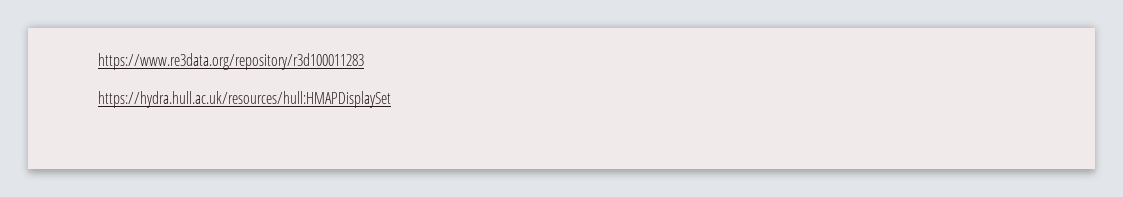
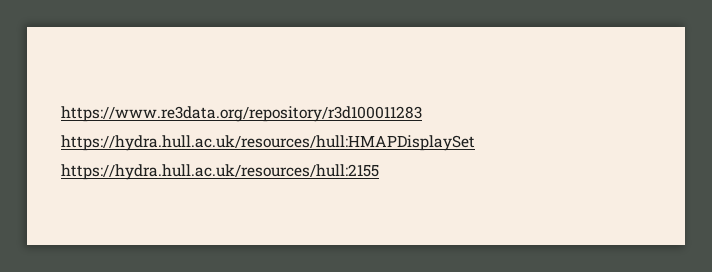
+ https://hydra.hull.ac.uk/resources/hull:2155

